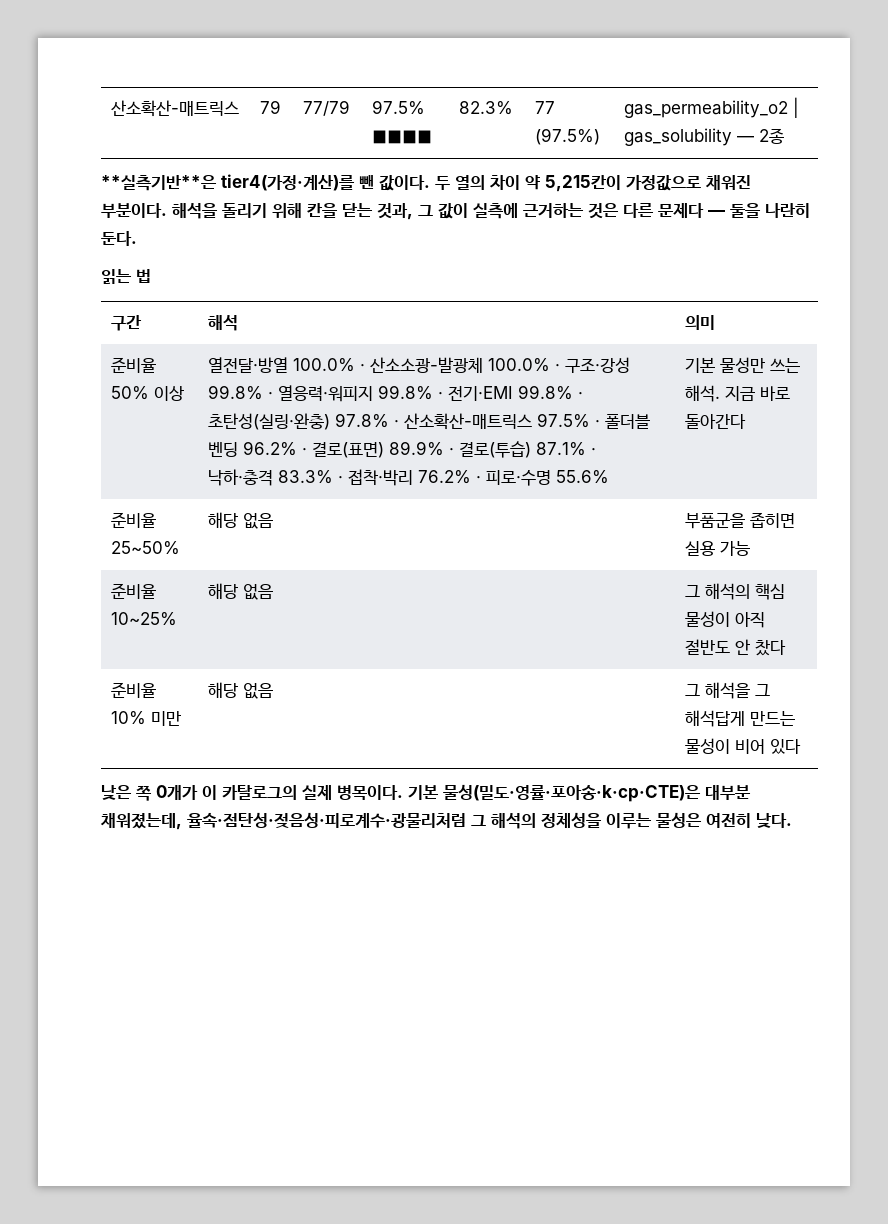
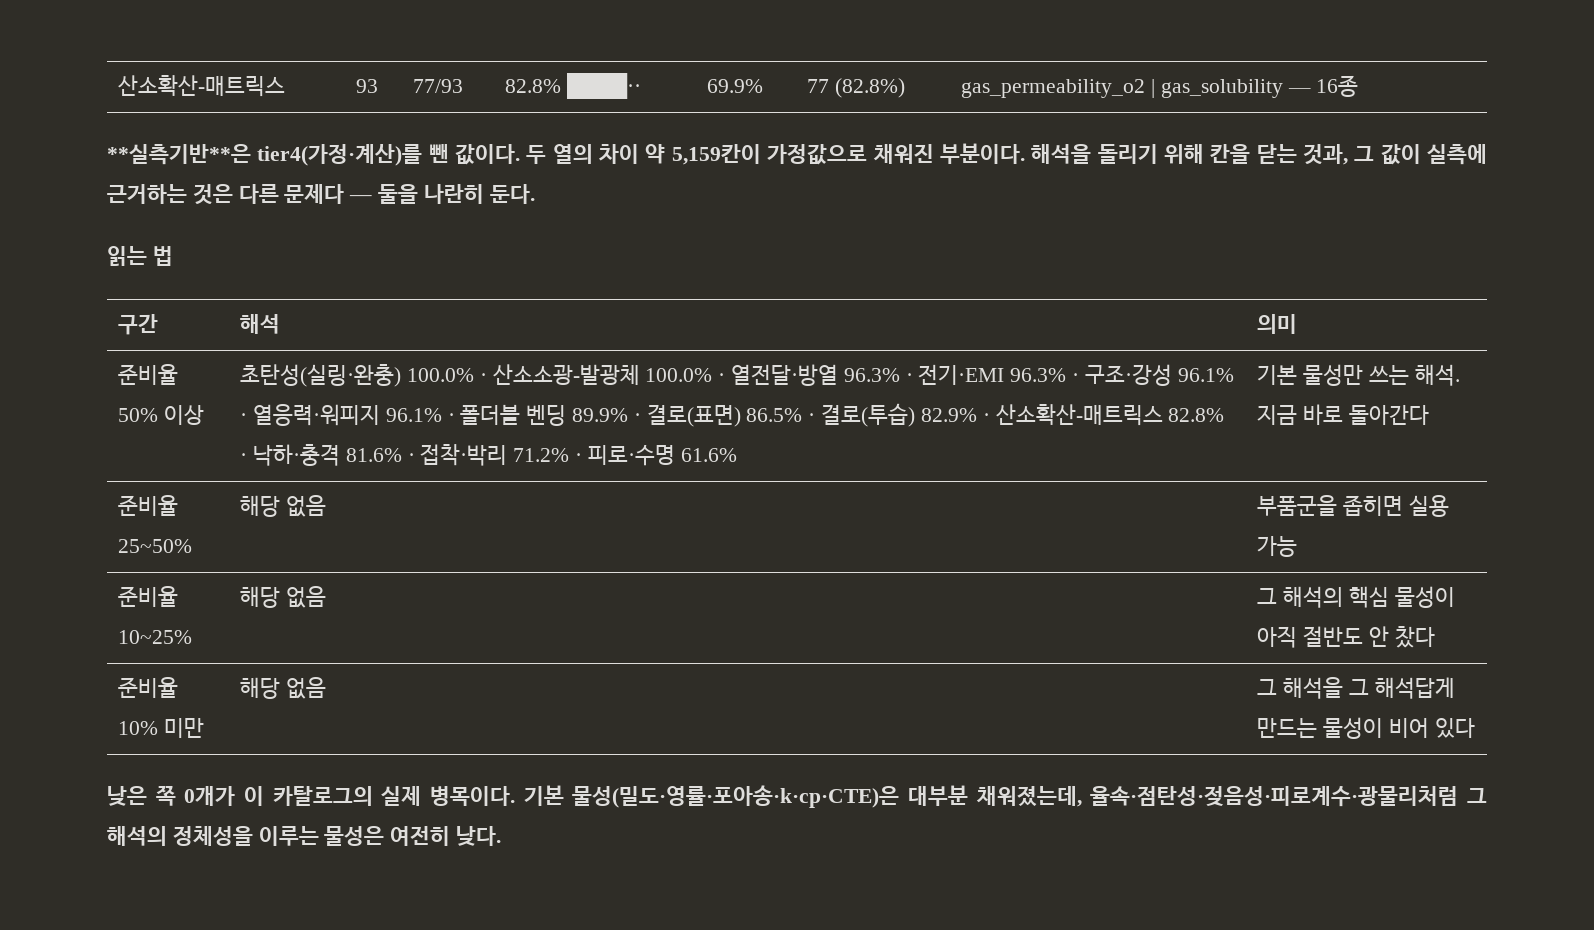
- 산소확산-매트릭스 | 79 | 77/79 | 97.5% ████ | 82.3% | 77 (97.5%) | gas_permeability_o2 | gas_solubility — 2종
+ 산소확산-매트릭스 | 93 | 77/93 | 82.8% ████·· | 69.9% | 77 (82.8%) | gas_permeability_o2 | gas_solubility — 16종
- 두 열의 차이 약 5,215칸이 가정값으로 채워진 부분이다.
+ 두 열의 차이 약 5,159칸이 가정값으로 채워진 부분이다.
- 열전달·방열 100.0% · 산소소광-발광체 100.0% · 구조·강성 99.8% · 열응력·워피지 99.8% · 전기·EMI 99.8% · 초탄성(실링·완충) 97.8% · 산소확산-매트릭스 97.5% · 폴더블 벤딩 96.2% · 결로(표면) 89.9% · 결로(투습) 87.1% · 낙하·충격 83.3% · 접착·박리 76.2% · 피로·수명 55.6%
+ 초탄성(실링·완충) 100.0% · 산소소광-발광체 100.0% · 열전달·방열 96.3% · 전기·EMI 96.3% · 구조·강성 96.1% · 열응력·워피지 96.1% · 폴더블 벤딩 89.9% · 결로(표면) 86.5% · 결로(투습) 82.9% · 산소확산-매트릭스 82.8% · 낙하·충격 81.6% · 접착·박리 71.2% · 피로·수명 61.6%

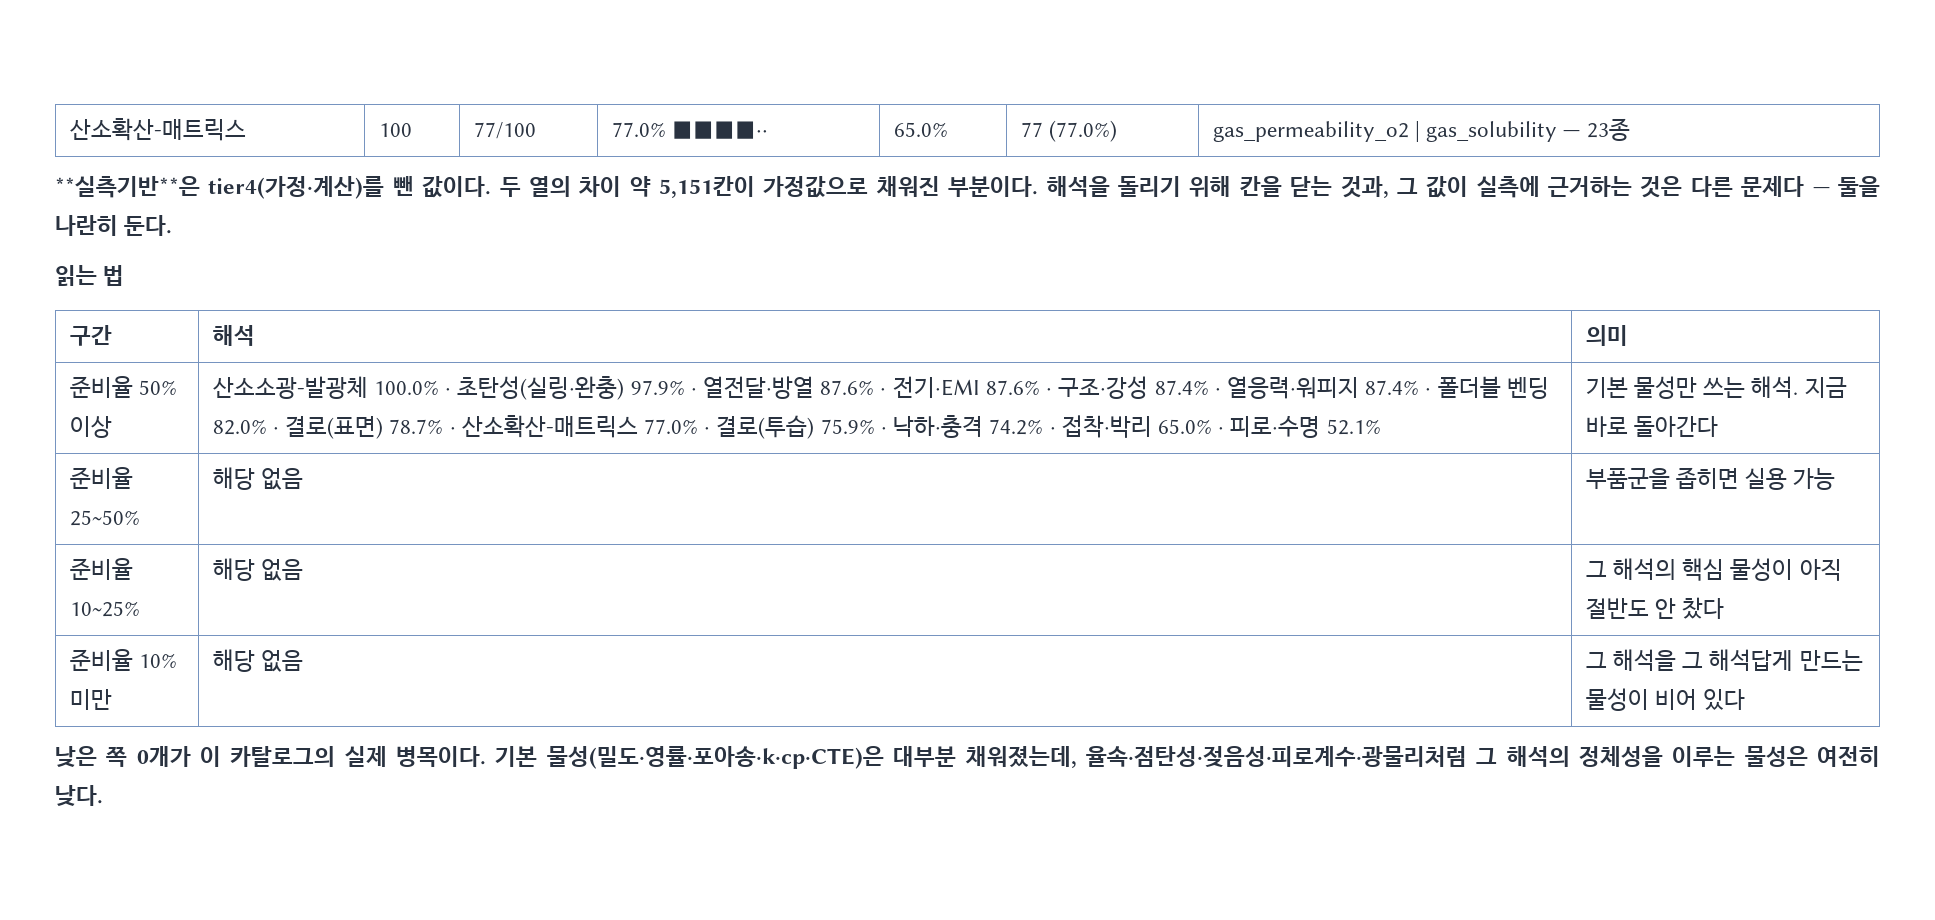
- 산소확산-매트릭스 | 93 | 77/93 | 82.8% ████·· | 69.9% | 77 (82.8%) | gas_permeability_o2 | gas_solubility — 16종
+ 산소확산-매트릭스 | 100 | 77/100 | 77.0% ████·· | 65.0% | 77 (77.0%) | gas_permeability_o2 | gas_solubility — 23종
- 두 열의 차이 약 5,159칸이 가정값으로 채워진 부분이다.
+ 두 열의 차이 약 5,151칸이 가정값으로 채워진 부분이다.
- 초탄성(실링·완충) 100.0% · 산소소광-발광체 100.0% · 열전달·방열 96.3% · 전기·EMI 96.3% · 구조·강성 96.1% · 열응력·워피지 96.1% · 폴더블 벤딩 89.9% · 결로(표면) 86.5% · 결로(투습) 82.9% · 산소확산-매트릭스 82.8% · 낙하·충격 81.6% · 접착·박리 71.2% · 피로·수명 61.6%
+ 산소소광-발광체 100.0% · 초탄성(실링·완충) 97.9% · 열전달·방열 87.6% · 전기·EMI 87.6% · 구조·강성 87.4% · 열응력·워피지 87.4% · 폴더블 벤딩 82.0% · 결로(표면) 78.7% · 산소확산-매트릭스 77.0% · 결로(투습) 75.9% · 낙하·충격 74.2% · 접착·박리 65.0% · 피로·수명 52.1%

